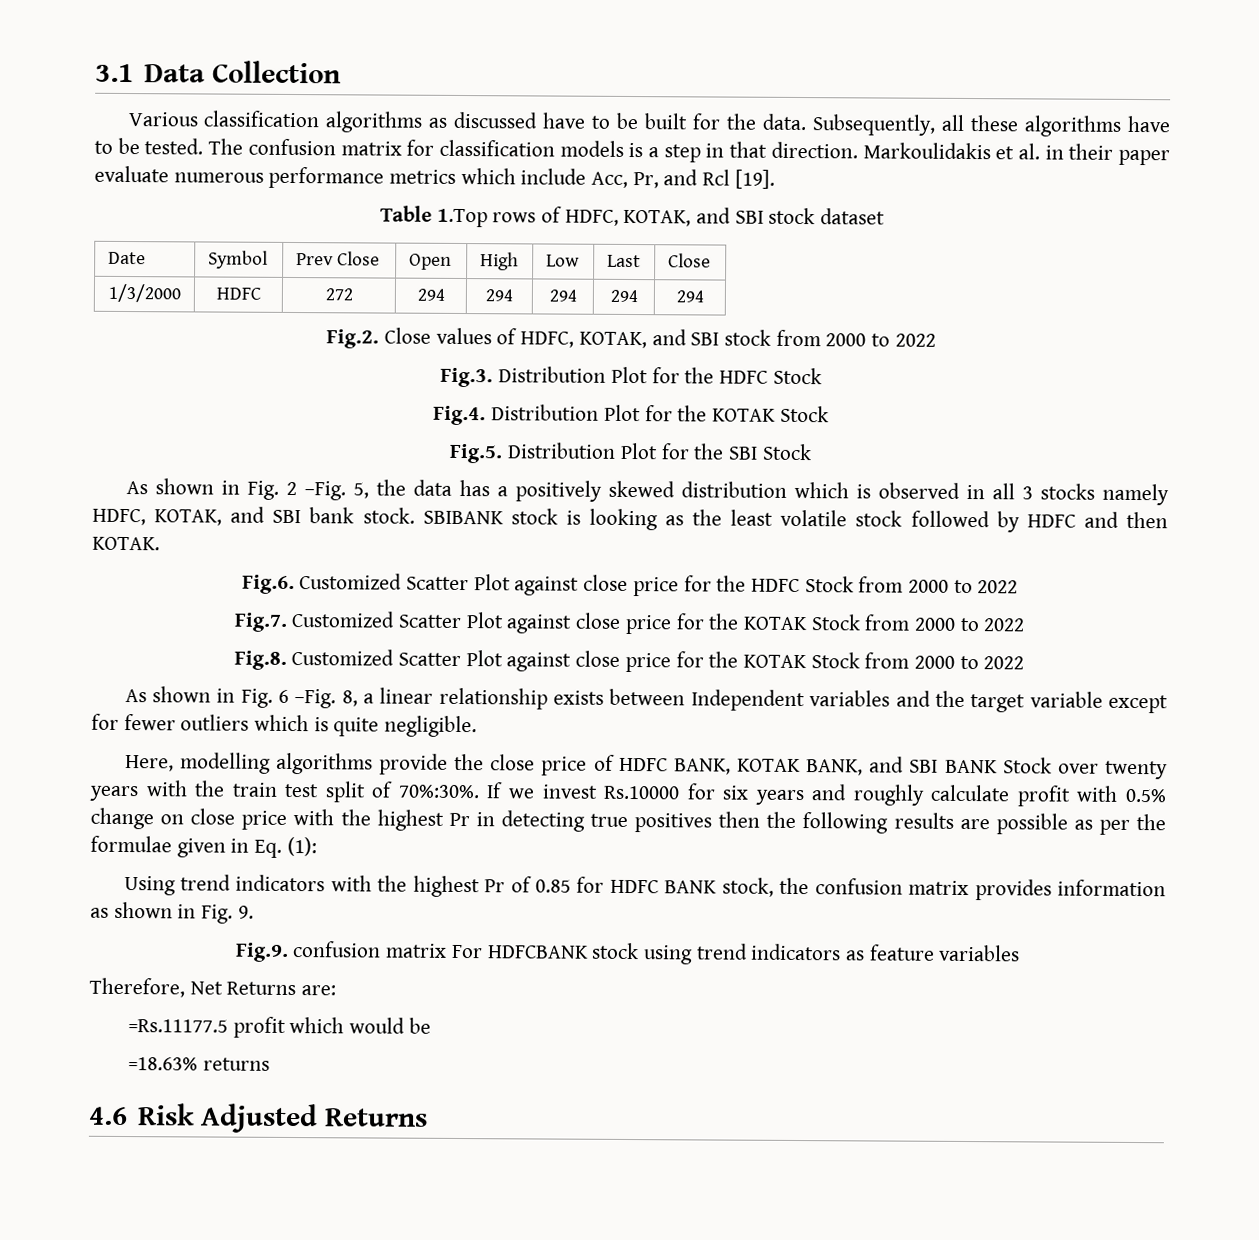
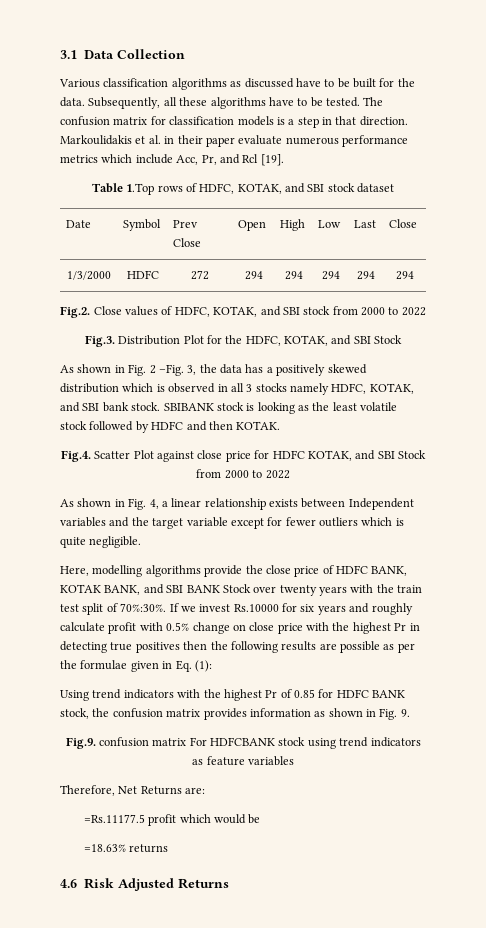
- Fig.3. Distribution Plot for the HDFC Stock
- Fig.4. Distribution Plot for the KOTAK Stock
- Fig.5. Distribution Plot for the SBI Stock
+ Fig.3. Distribution Plot for the HDFC, KOTAK, and SBI Stock
- 5, the data has a positively skewed distribution which is observed in all 3 stocks namely HDFC, KOTAK, and SBI bank stock.
+ 3, the data has a positively skewed distribution which is observed in all 3 stocks namely HDFC, KOTAK, and SBI bank stock.
- Fig.6. Customized Scatter Plot against close price for the HDFC Stock from 2000 to 2022
- Fig.7. Customized Scatter Plot against close price for the KOTAK Stock from 2000 to 2022
- Fig.8. Customized Scatter Plot against close price for the KOTAK Stock from 2000 to 2022
+ Fig.4. Scatter Plot against close price for HDFC KOTAK, and SBI Stock from 2000 to 2022
- As shown in Fig. 6 –Fig. 8, a linear relationship exists between Independent variables and the target variable except for fewer outliers which is quite negligible.
+ As shown in Fig. 4, a linear relationship exists between Independent variables and the target variable except for fewer outliers which is quite negligible.

